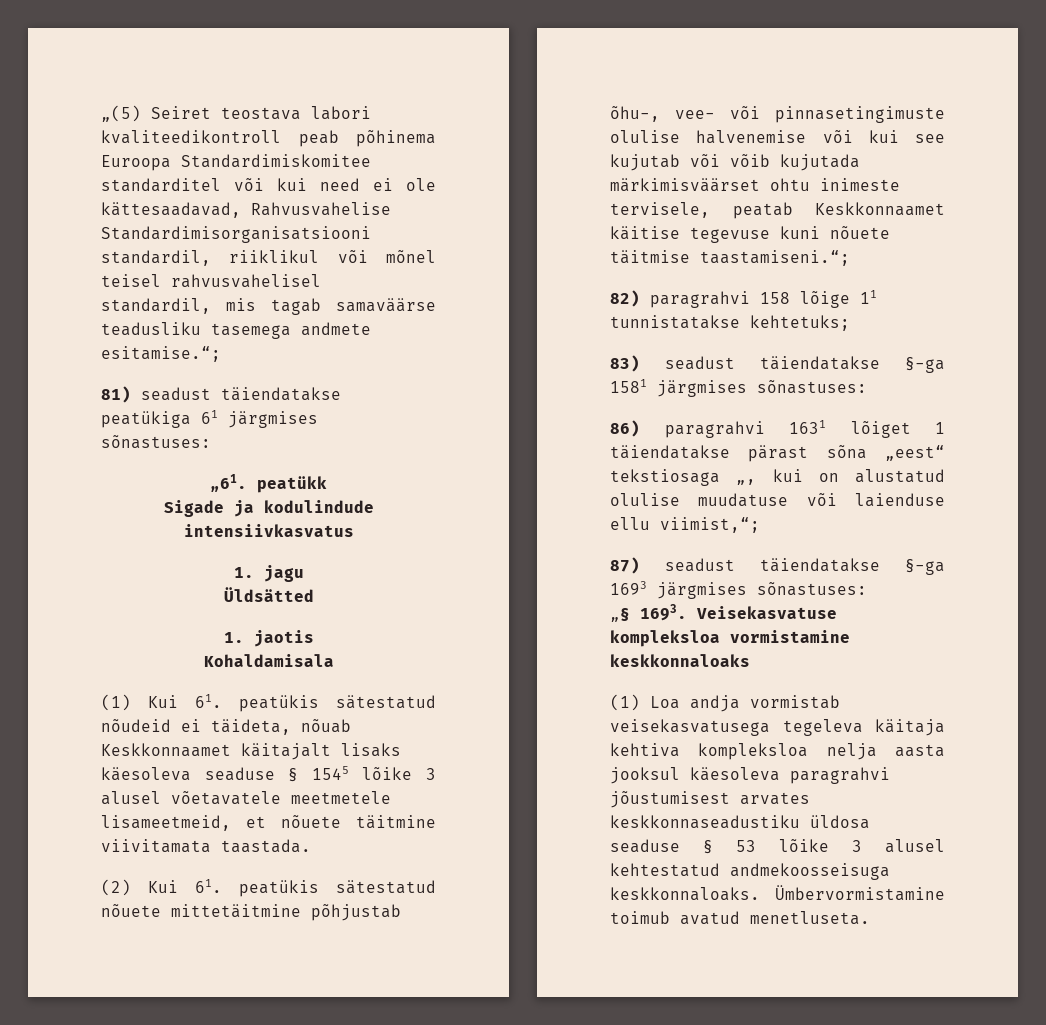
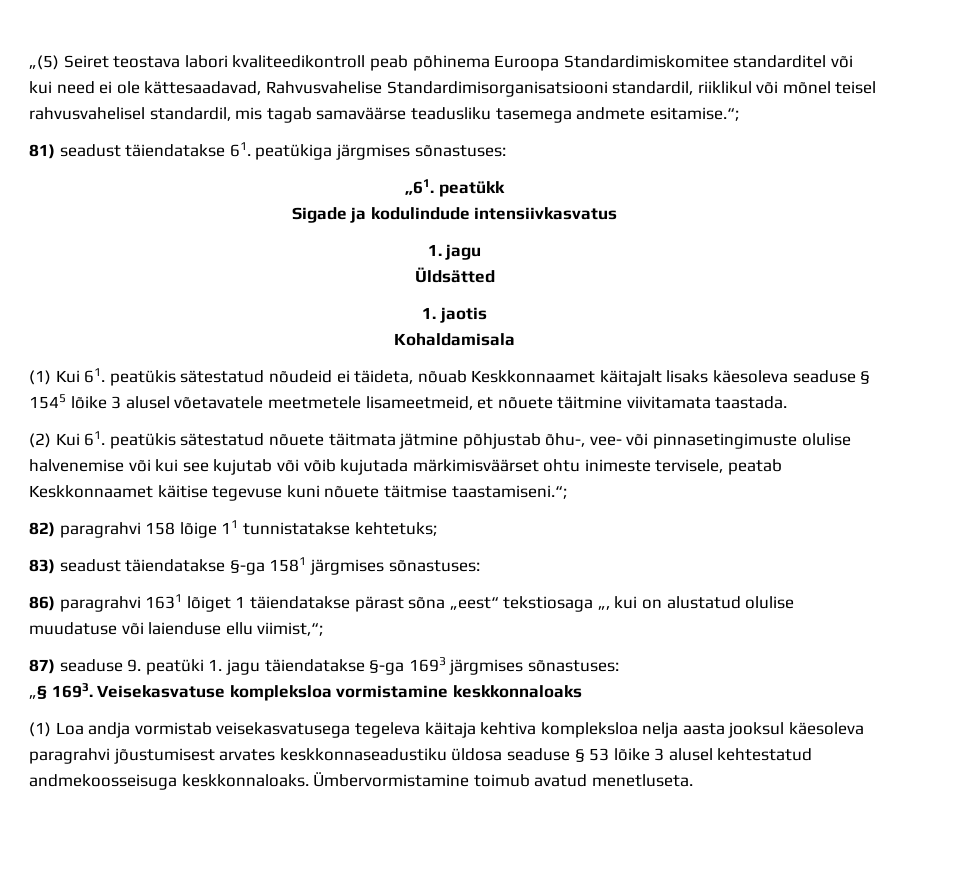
- 81) seadust täiendatakse peatükiga 61 järgmises sõnastuses:
+ 81) seadust täiendatakse 61. peatükiga järgmises sõnastuses:
- (2) Kui 61. peatükis sätestatud nõuete mittetäitmine põhjustab õhu-, vee- või pinnasetingimuste olulise halvenemise või kui see kujutab või võib kujutada märkimisväärset ohtu inimeste tervisele, peatab Keskkonnaamet käitise tegevuse kuni nõuete täitmise taastamiseni.“;
+ (2) Kui 61. peatükis sätestatud nõuete täitmata jätmine põhjustab õhu-, vee- või pinnasetingimuste olulise halvenemise või kui see kujutab või võib kujutada märkimisväärset ohtu inimeste tervisele, peatab Keskkonnaamet käitise tegevuse kuni nõuete täitmise taastamiseni.“;
- 87) seadust täiendatakse §-ga 1693 järgmises sõnastuses:
+ 87) seaduse 9. peatüki 1. jagu täiendatakse §-ga 1693 järgmises sõnastuses:

